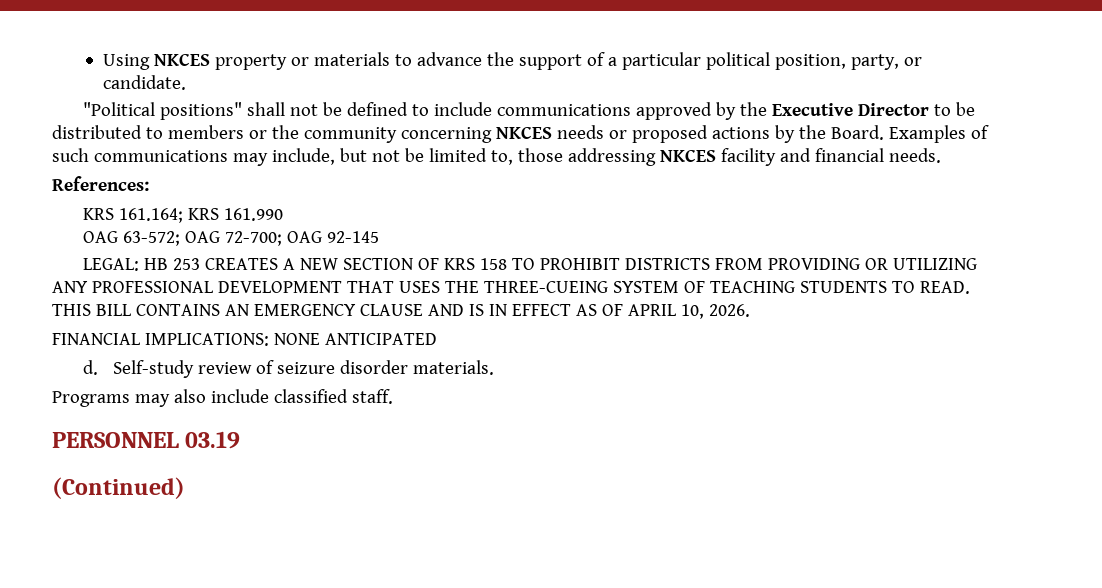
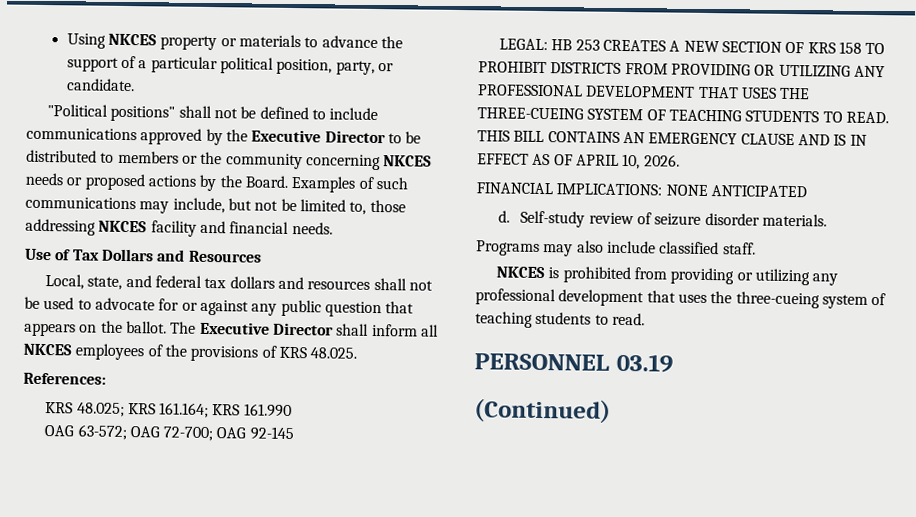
+ Use of Tax Dollars and Resources
+ Local, state, and federal tax dollars and resources shall not be used to advocate for or against any public question that appears on the ballot. The Executive Director shall inform all NKCES employees of the provisions of KRS 48.025.
- KRS 161.164; KRS 161.990
+ KRS 48.025; KRS 161.164; KRS 161.990
+ NKCES is prohibited from providing or utilizing any professional development that uses the three-cueing system of teaching students to read.

